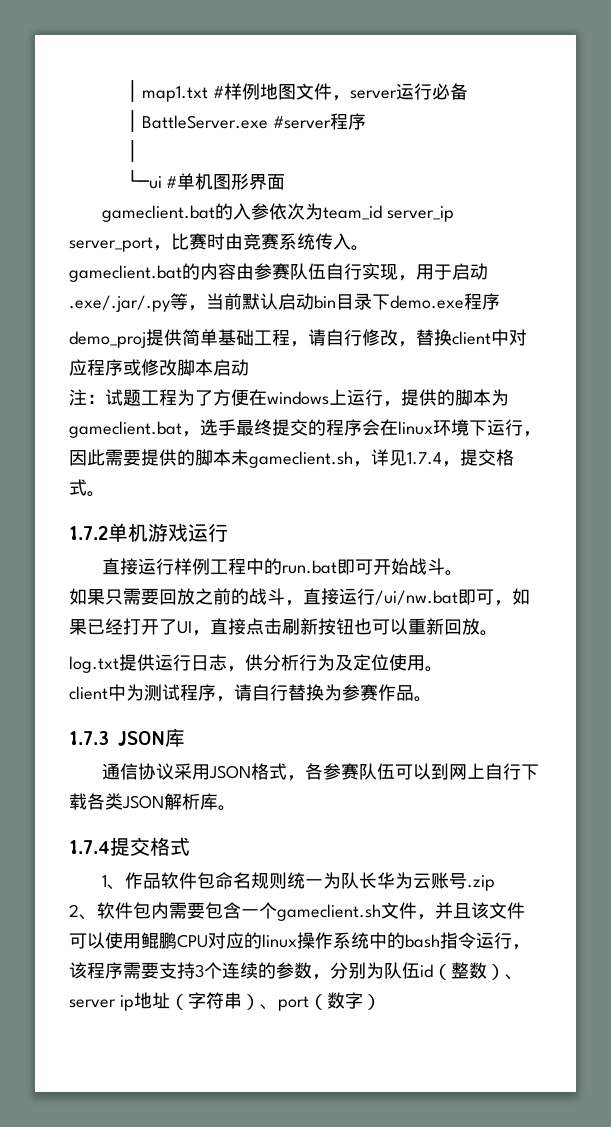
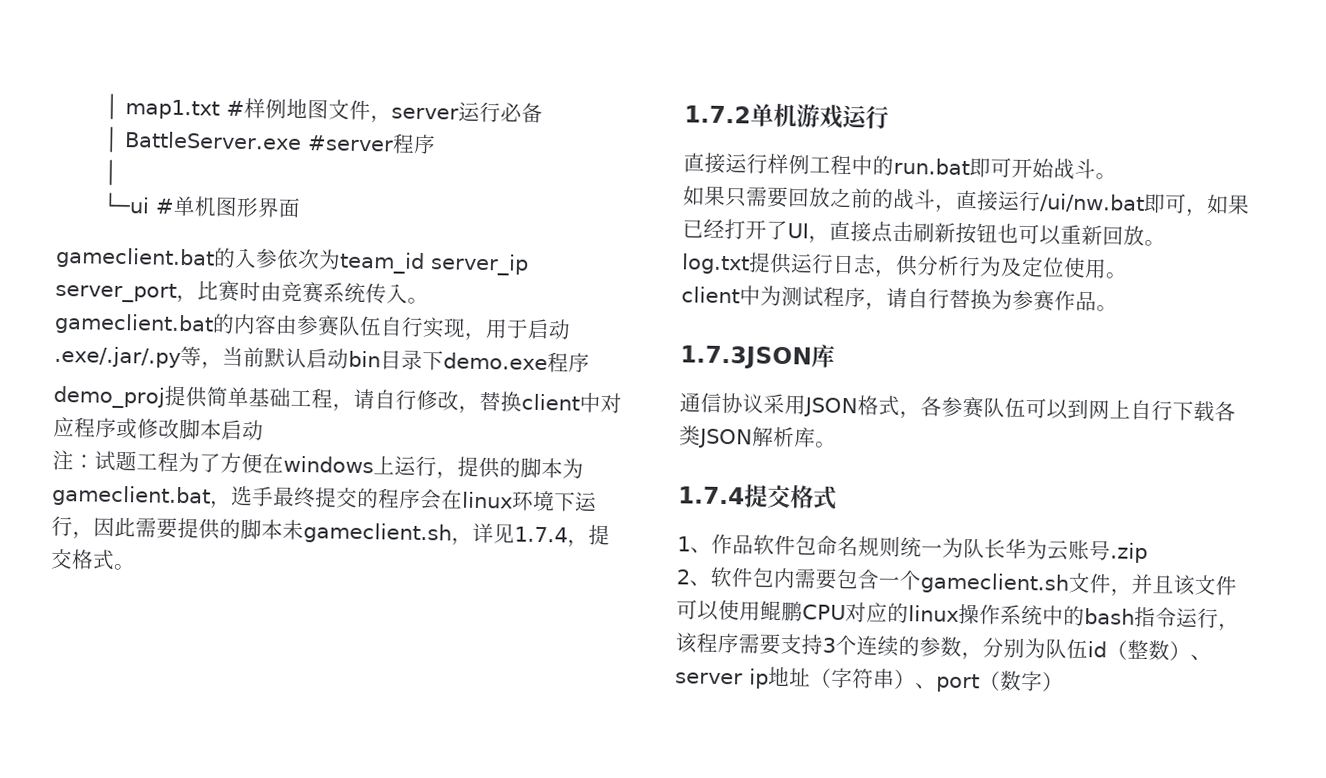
- 1.7.3 JSON库
+ 1.7.3JSON库

